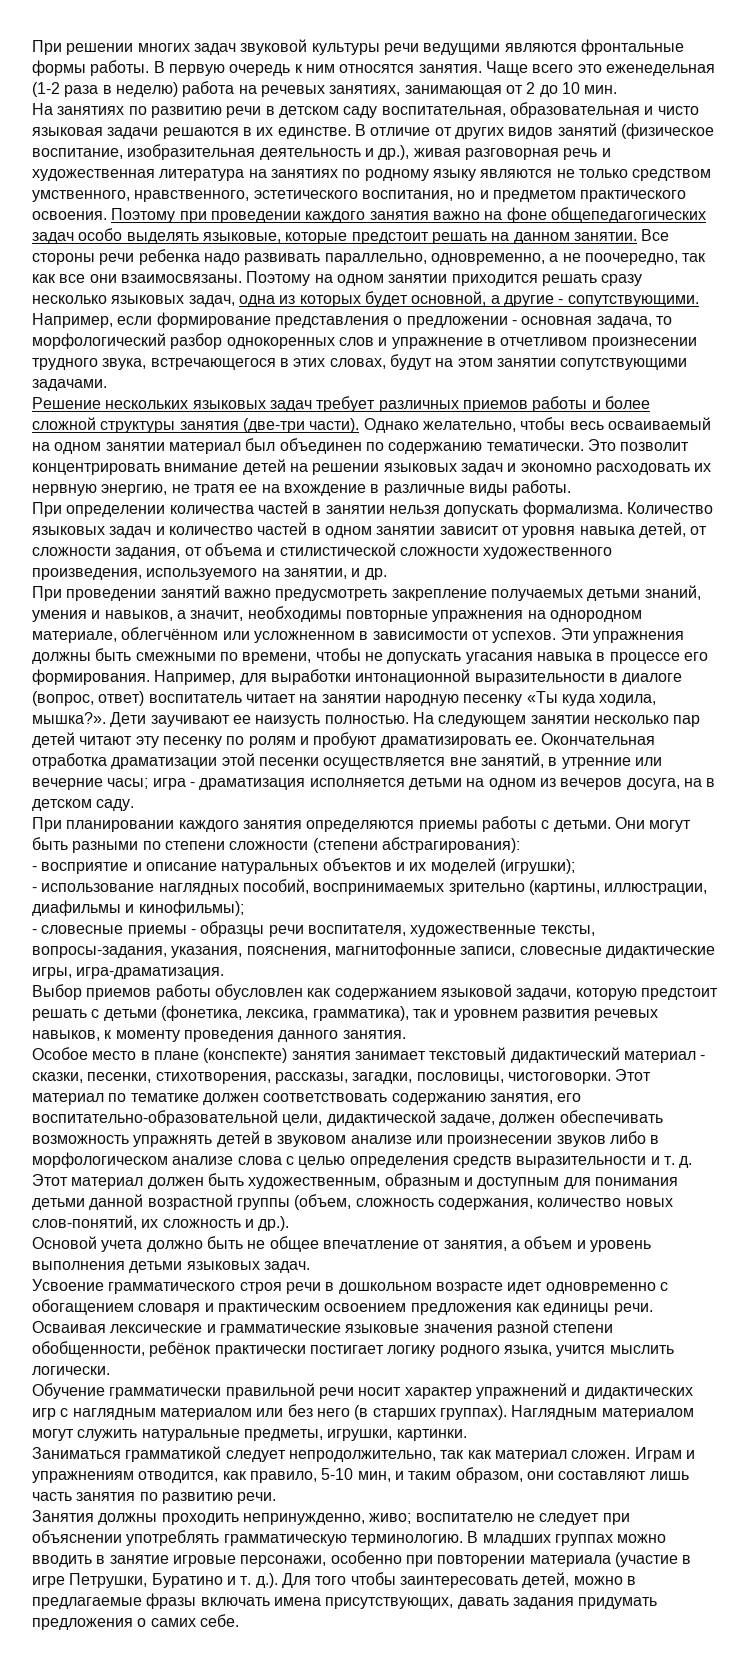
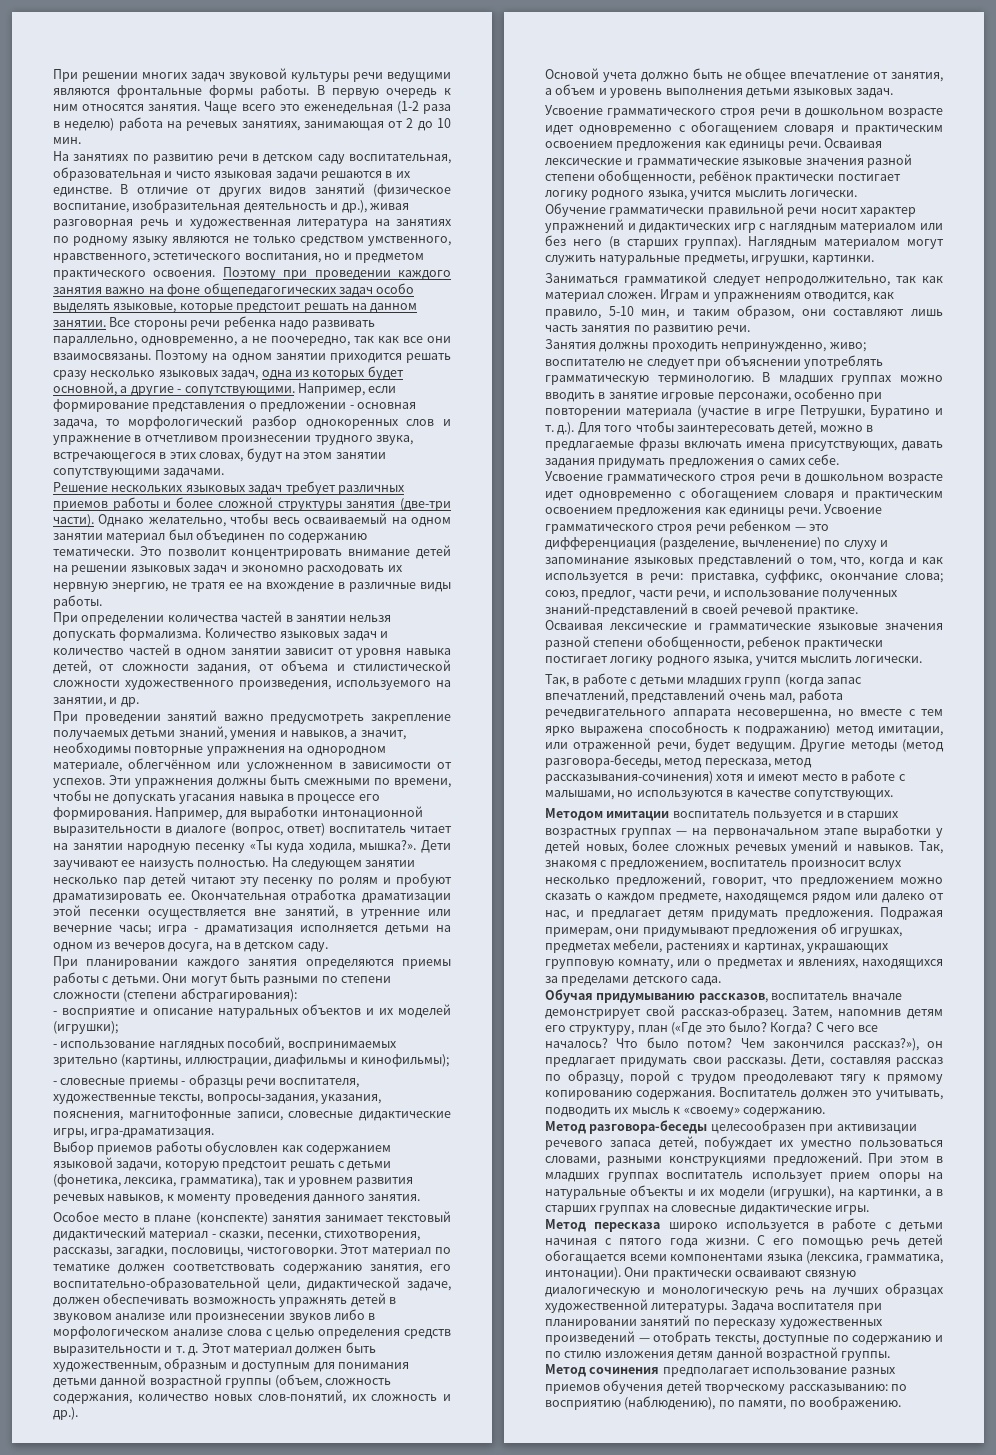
+ Усвоение грамматического строя речи в дошкольном возрасте идет одновременно с обогащением словаря и практическим освоением предложения как единицы речи. Усвоение грамматического строя речи ребенком — это дифференциация (разделение, вычленение) по слуху и запоминание языковых представлений о том, что, когда и как используется в речи: приставка, суффикс, окончание слова; союз, предлог, части речи, и использование полученных знаний-представлений в своей речевой практике.
+ Осваивая лексические и грамматические языковые значения разной степени обобщенности, ребенок практически постигает логику родного языка, учится мыслить логически.
+ Так, в работе с детьми младших групп (когда запас впечатлений, представлений очень мал, работа речедвигательного аппарата несовершенна, но вместе с тем ярко выражена способность к подражанию) метод имитации, или отраженной речи, будет ведущим. Другие методы (метод разговора-беседы, метод пересказа, метод рассказывания-сочинения) хотя и имеют место в работе с малышами, но используются в качестве сопутствующих.
+ Методом имитации воспитатель пользуется и в старших возрастных группах — на первоначальном этапе выработки у детей новых, более сложных речевых умений и навыков. Так, знакомя с предложением, воспитатель произносит вслух несколько предложений, говорит, что предложением можно сказать о каждом предмете, находящемся рядом или далеко от нас, и предлагает детям придумать предложения. Подражая примерам, они придумывают предложения об игрушках, предметах мебели, растениях и картинах, украшающих групповую комнату, или о предметах и явлениях, находящихся за пределами детского сада.
+ Обучая придумыванию рассказов, воспитатель вначале демонстрирует свой рассказ-образец. Затем, напомнив детям его структуру, план («Где это было? Когда? С чего все началось? Что было потом? Чем закончился рассказ?»), он предлагает придумать свои рассказы. Дети, составляя рассказ по образцу, порой с трудом преодолевают тягу к прямому копированию содержания. Воспитатель должен это учитывать, подводить их мысль к «своему» содержанию.
+ Метод разговора-беседы целесообразен при активизации речевого запаса детей, побуждает их уместно пользоваться словами, разными конструкциями предложений. При этом в младших группах воспитатель использует прием опоры на натуральные объекты и их модели (игрушки), на картинки, а в старших группах на словесные дидактические игры.
+ Метод пересказа широко используется в работе с детьми начиная с пятого года жизни. С его помощью речь детей обогащается всеми компонентами языка (лексика, грамматика, интонации). Они практически осваивают связную диалогическую и монологическую речь на лучших образцах художественной литературы. Задача воспитателя при планировании занятий по пересказу художественных произведений — отобрать тексты, доступные по содержанию и по стилю изложения детям данной возрастной группы.
+ Метод сочинения предполагает использование разных приемов обучения детей творческому рассказыванию: по восприятию (наблюдению), по памяти, по воображению.

